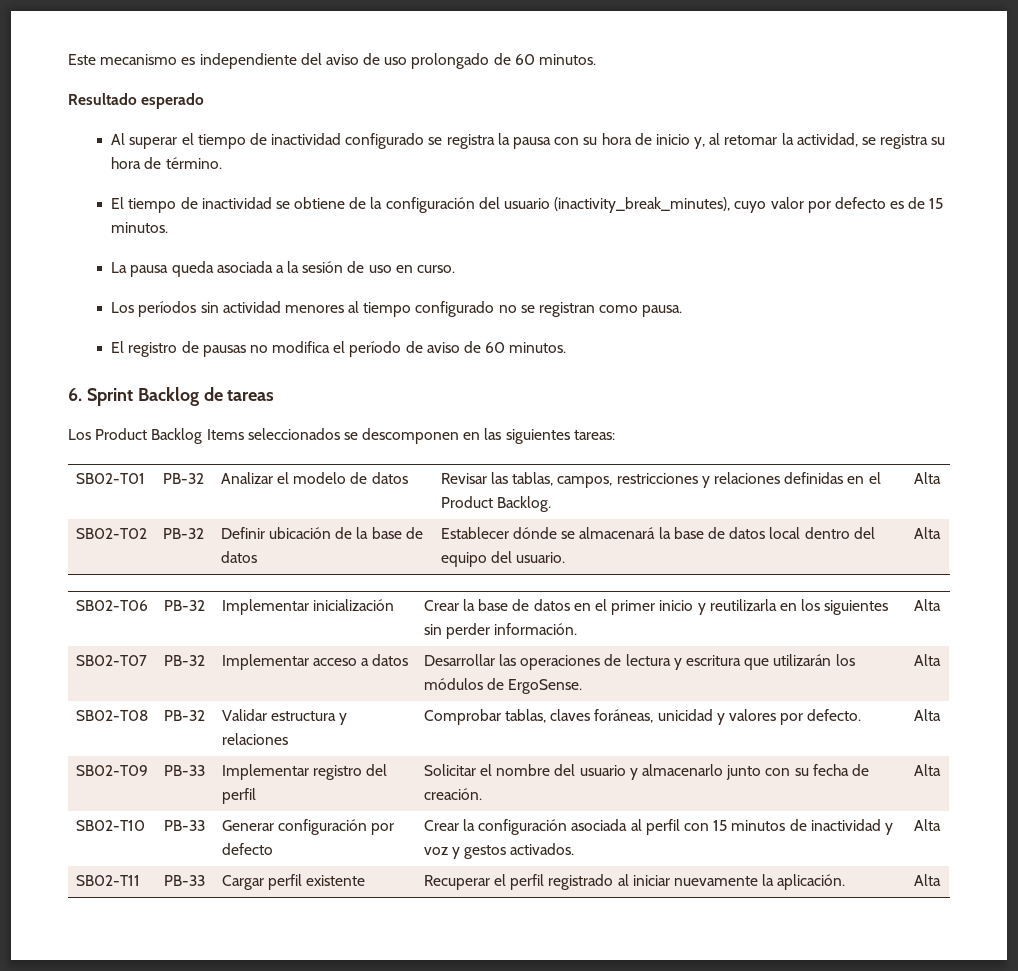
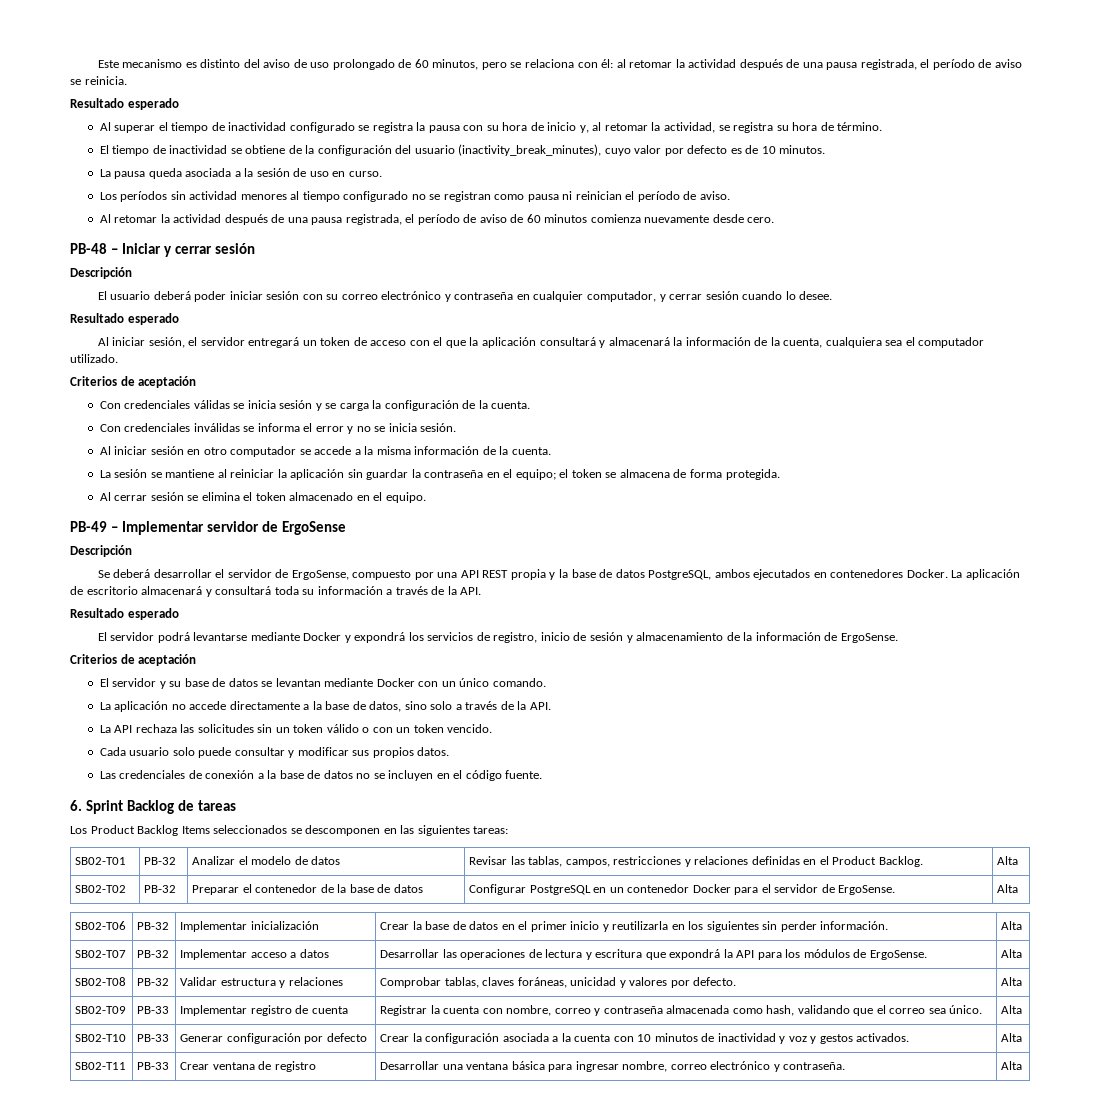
- Este mecanismo es independiente del aviso de uso prolongado de 60 minutos.
+ Este mecanismo es distinto del aviso de uso prolongado de 60 minutos, pero se relaciona con él: al retomar la actividad después de una pausa registrada, el período de aviso se reinicia.
- El tiempo de inactividad se obtiene de la configuración del usuario (inactivity_break_minutes), cuyo valor por defecto es de 15 minutos.
+ El tiempo de inactividad se obtiene de la configuración del usuario (inactivity_break_minutes), cuyo valor por defecto es de 10 minutos.
- Los períodos sin actividad menores al tiempo configurado no se registran como pausa.
- El registro de pausas no modifica el período de aviso de 60 minutos.
+ Los períodos sin actividad menores al tiempo configurado no se registran como pausa ni reinician el período de aviso.
+ Al retomar la actividad después de una pausa registrada, el período de aviso de 60 minutos comienza nuevamente desde cero.
+ PB-48 – Iniciar y cerrar sesión
+ Descripción
+ El usuario deberá poder iniciar sesión con su correo electrónico y contraseña en cualquier computador, y cerrar sesión cuando lo desee.
+ Resultado esperado
+ Al iniciar sesión, el servidor entregará un token de acceso con el que la aplicación consultará y almacenará la información de la cuenta, cualquiera sea el computador utilizado.
+ Criterios de aceptación
+ Con credenciales válidas se inicia sesión y se carga la configuración de la cuenta.
+ Con credenciales inválidas se informa el error y no se inicia sesión.
+ Al iniciar sesión en otro computador se accede a la misma información de la cuenta.
+ La sesión se mantiene al reiniciar la aplicación sin guardar la contraseña en el equipo; el token se almacena de forma protegida.
+ Al cerrar sesión se elimina el token almacenado en el equipo.
+ PB-49 – Implementar servidor de ErgoSense
+ Descripción
+ Se deberá desarrollar el servidor de ErgoSense, compuesto por una API REST propia y la base de datos PostgreSQL, ambos ejecutados en contenedores Docker. La aplicación de escritorio almacenará y consultará toda su información a través de la API.
+ Resultado esperado
+ El servidor podrá levantarse mediante Docker y expondrá los servicios de registro, inicio de sesión y almacenamiento de la información de ErgoSense.
+ Criterios de aceptación
+ El servidor y su base de datos se levantan mediante Docker con un único comando.
+ La aplicación no accede directamente a la base de datos, sino solo a través de la API.
+ La API rechaza las solicitudes sin un token válido o con un token vencido.
+ Cada usuario solo puede consultar y modificar sus propios datos.
+ Las credenciales de conexión a la base de datos no se incluyen en el código fuente.
- SB02-T02 | PB-32 | Definir ubicación de la base de datos | Establecer dónde se almacenará la base de datos local dentro del equipo del usuario. | Alta
+ SB02-T02 | PB-32 | Preparar el contenedor de la base de datos | Configurar PostgreSQL en un contenedor Docker para el servidor de ErgoSense. | Alta
- SB02-T07 | PB-32 | Implementar acceso a datos | Desarrollar las operaciones de lectura y escritura que utilizarán los módulos de ErgoSense. | Alta
+ SB02-T07 | PB-32 | Implementar acceso a datos | Desarrollar las operaciones de lectura y escritura que expondrá la API para los módulos de ErgoSense. | Alta
- SB02-T09 | PB-33 | Implementar registro del perfil | Solicitar el nombre del usuario y almacenarlo junto con su fecha de creación. | Alta
+ SB02-T09 | PB-33 | Implementar registro de cuenta | Registrar la cuenta con nombre, correo y contraseña almacenada como hash, validando que el correo sea único. | Alta
- SB02-T10 | PB-33 | Generar configuración por defecto | Crear la configuración asociada al perfil con 15 minutos de inactividad y voz y gestos activados. | Alta
+ SB02-T10 | PB-33 | Generar configuración por defecto | Crear la configuración asociada a la cuenta con 10 minutos de inactividad y voz y gestos activados. | Alta
- SB02-T11 | PB-33 | Cargar perfil existente | Recuperar el perfil registrado al iniciar nuevamente la aplicación. | Alta
+ SB02-T11 | PB-33 | Crear ventana de registro | Desarrollar una ventana básica para ingresar nombre, correo electrónico y contraseña. | Alta

